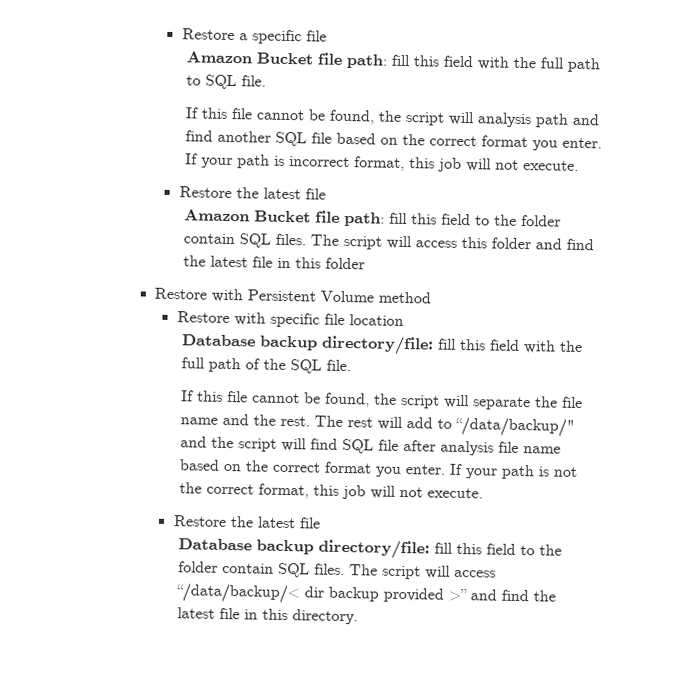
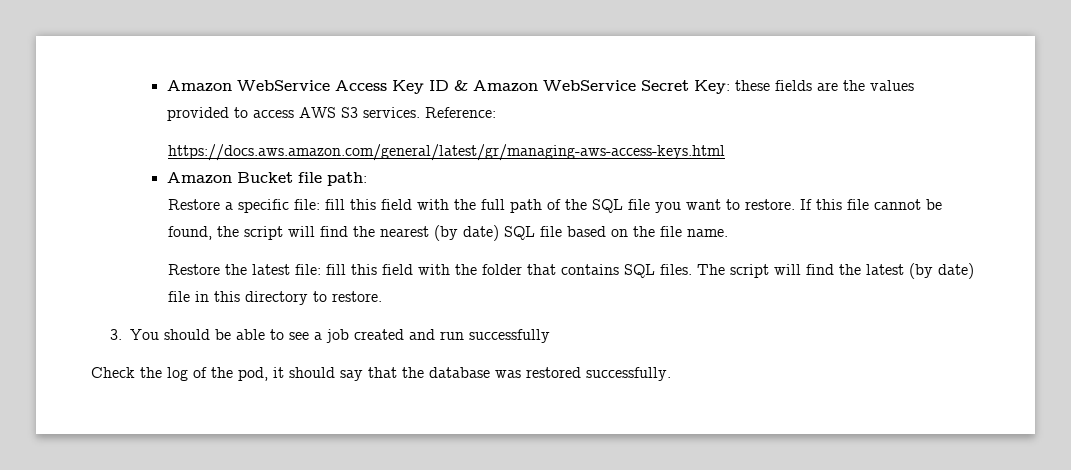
- Restore a specific file
- Amazon Bucket file path: fill this field with the full path to SQL file.
- If this file cannot be found, the script will analysis path and find another SQL file based on the correct format you enter. If your path is incorrect format, this job will not execute.
- Restore the latest file
- Amazon Bucket file path: fill this field to the folder contain SQL files. The script will access this folder and find the latest file in this folder
- Restore with Persistent Volume method
- Restore with specific file location
- Database backup directory/file: fill this field with the full path of the SQL file.
- If this file cannot be found, the script will separate the file name and the rest. The rest will add to “/data/backup/" and the script will find SQL file after analysis file name based on the correct format you enter. If your path is not the correct format, this job will not execute.
- Restore the latest file
- Database backup directory/file: fill this field to the folder contain SQL files. The script will access “/data/backup/< dir backup provided >” and find the latest file in this directory.
+ Amazon WebService Access Key ID & Amazon WebService Secret Key: these fields are the values provided to access AWS S3 services. Reference:
+ https://docs.aws.amazon.com/general/latest/gr/managing-aws-access-keys.html
+ Amazon Bucket file path:
+ Restore a specific file: fill this field with the full path of the SQL file you want to restore. If this file cannot be found, the script will find the nearest (by date) SQL file based on the file name.
+ Restore the latest file: fill this field with the folder that contains SQL files. The script will find the latest (by date) file in this directory to restore.
+ 3. You should be able to see a job created and run successfully
+ Check the log of the pod, it should say that the database was restored successfully.

